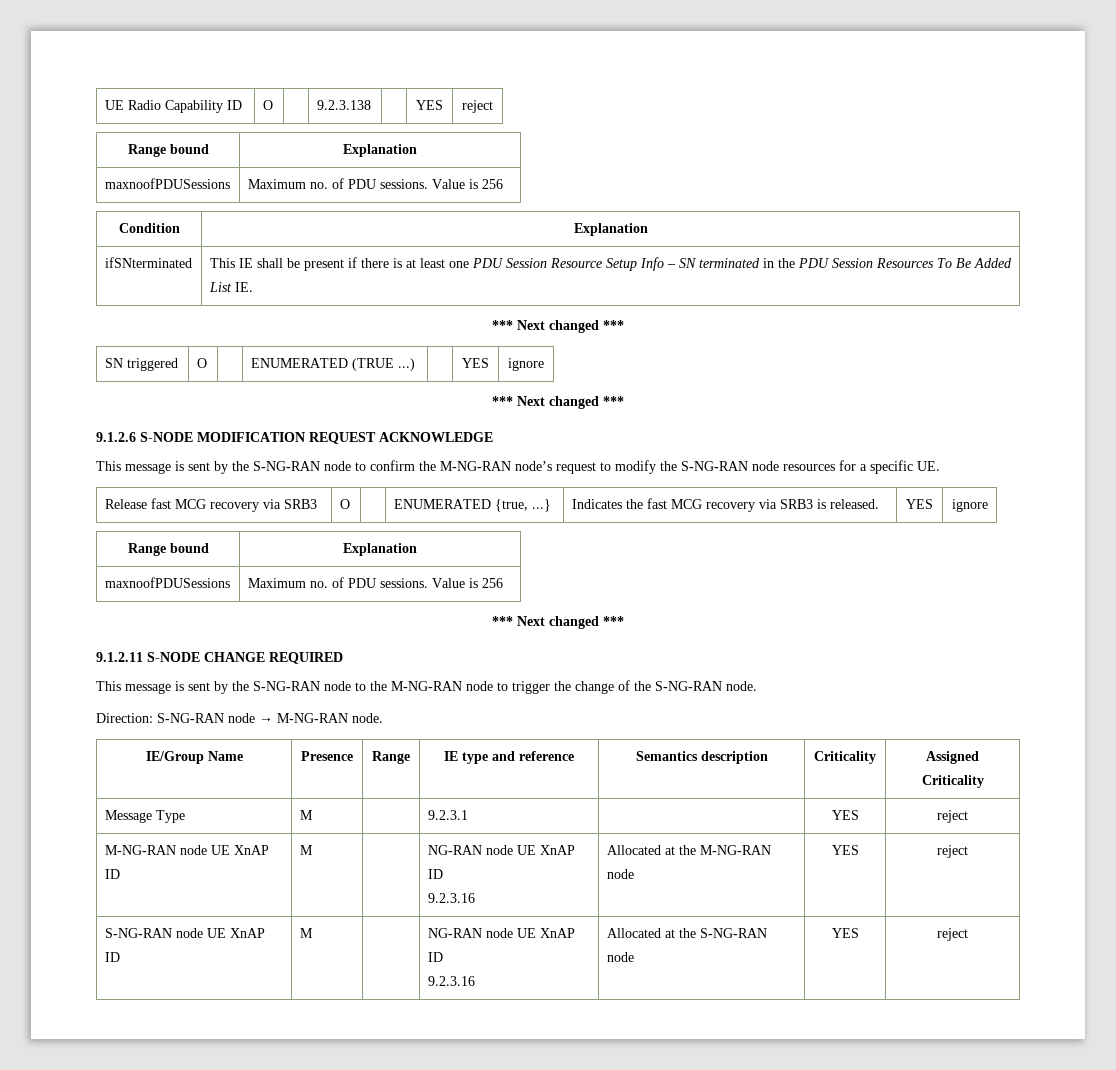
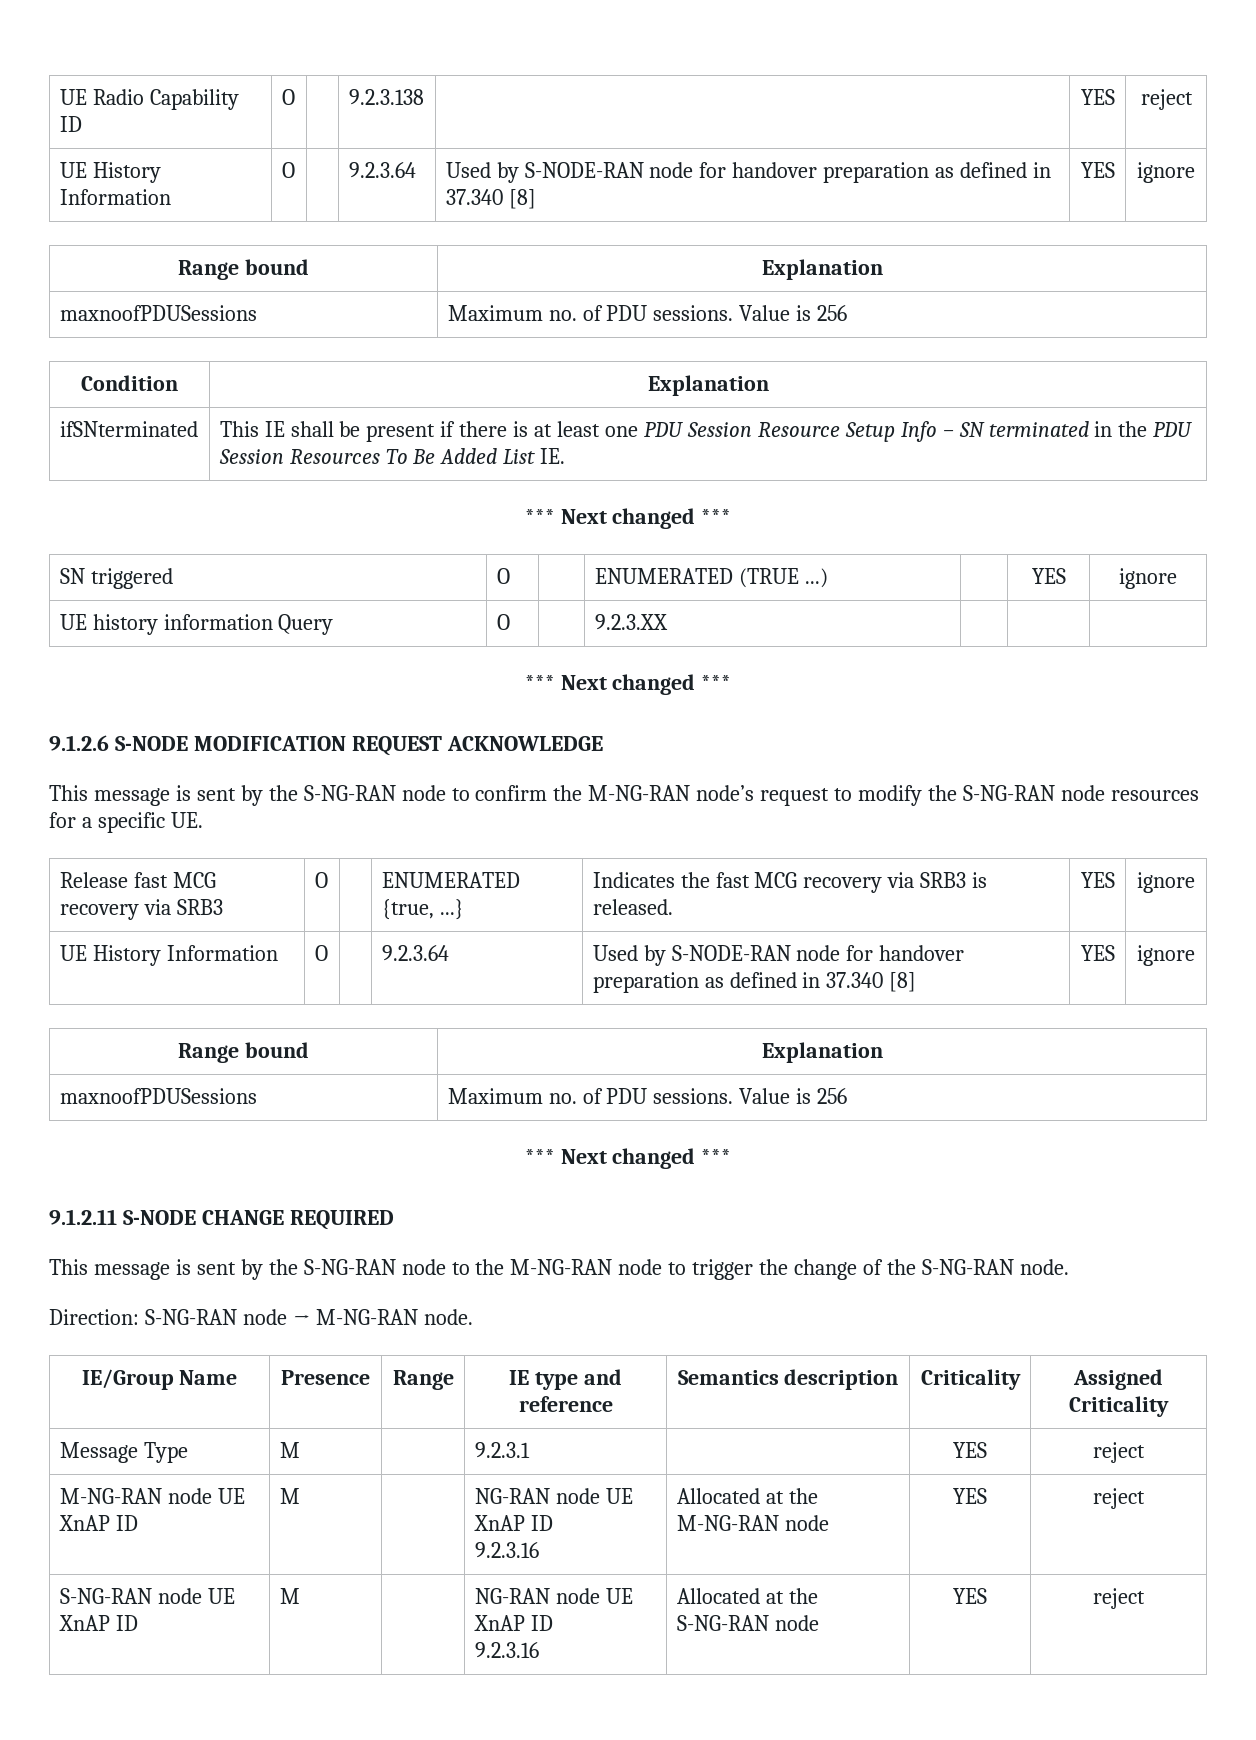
  UE Radio Capability ID | O | | 9.2.3.138 | | YES | reject
+ UE History Information | O | | 9.2.3.64 | Used by S-NODE-RAN node for handover preparation as defined in 37.340 [8] | YES | ignore
+ UE history information Query | O | | 9.2.3.XX | | |
  Release fast MCG recovery via SRB3 | O | | ENUMERATED {true, ...} | Indicates the fast MCG recovery via SRB3 is released. | YES | ignore
+ UE History Information | O | | 9.2.3.64 | Used by S-NODE-RAN node for handover preparation as defined in 37.340 [8] | YES | ignore

